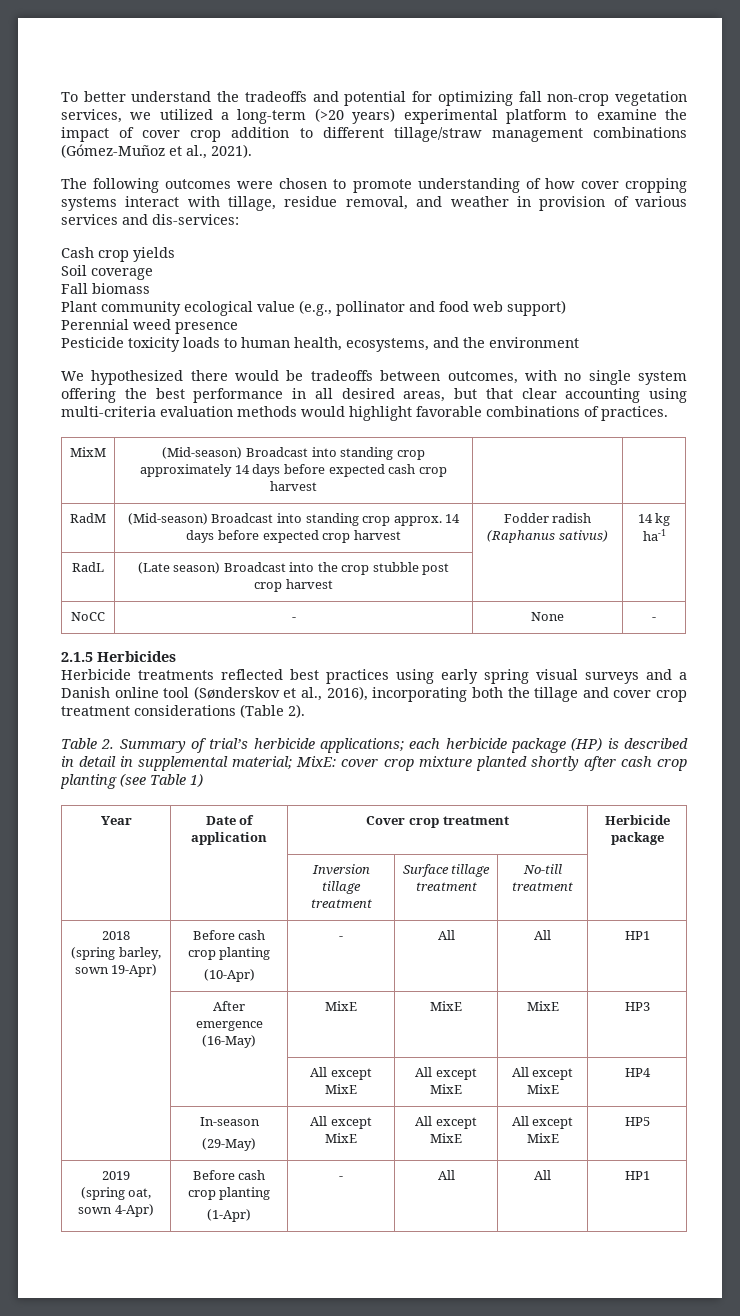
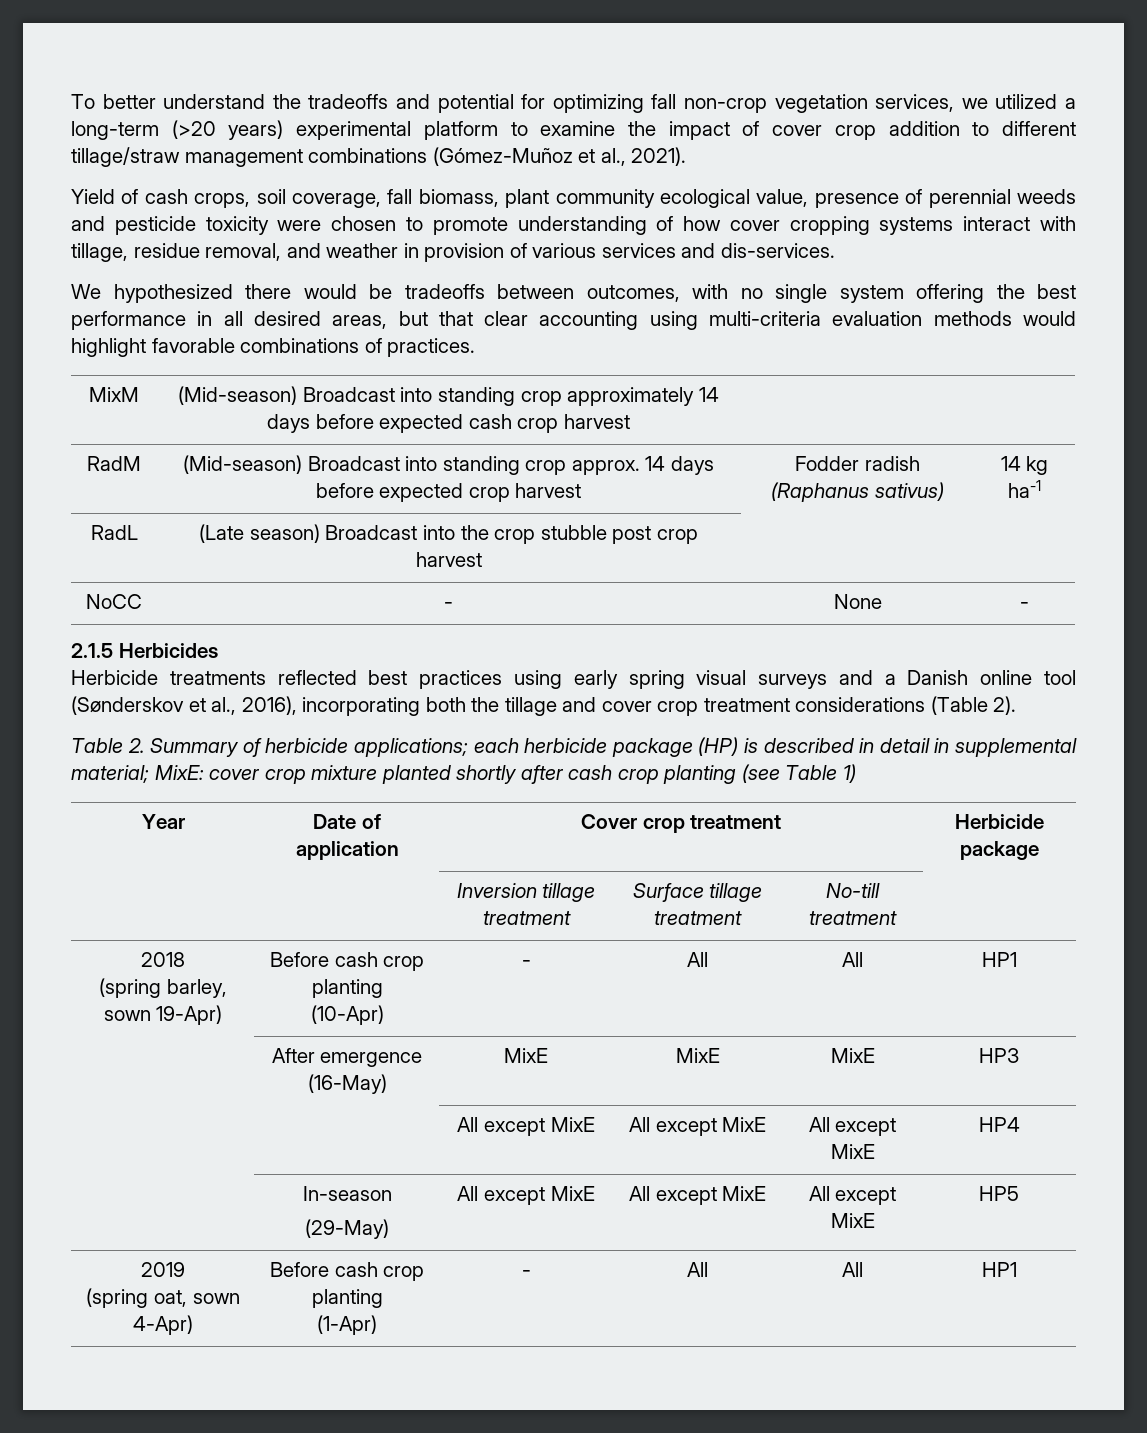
- The following outcomes were chosen to promote understanding of how cover cropping systems interact with tillage, residue removal, and weather in provision of various services and dis-services:
- Cash crop yields
- Soil coverage
- Fall biomass
- Plant community ecological value (e.g., pollinator and food web support)
- Perennial weed presence
- Pesticide toxicity loads to human health, ecosystems, and the environment
+ Yield of cash crops, soil coverage, fall biomass, plant community ecological value, presence of perennial weeds and pesticide toxicity were chosen to promote understanding of how cover cropping systems interact with tillage, residue removal, and weather in provision of various services and dis-services.
- Table 2. Summary of trial’s herbicide applications; each herbicide package (HP) is described in detail in supplemental material; MixE: cover crop mixture planted shortly after cash crop planting (see Table 1)
+ Table 2. Summary of herbicide applications; each herbicide package (HP) is described in detail in supplemental material; MixE: cover crop mixture planted shortly after cash crop planting (see Table 1)

